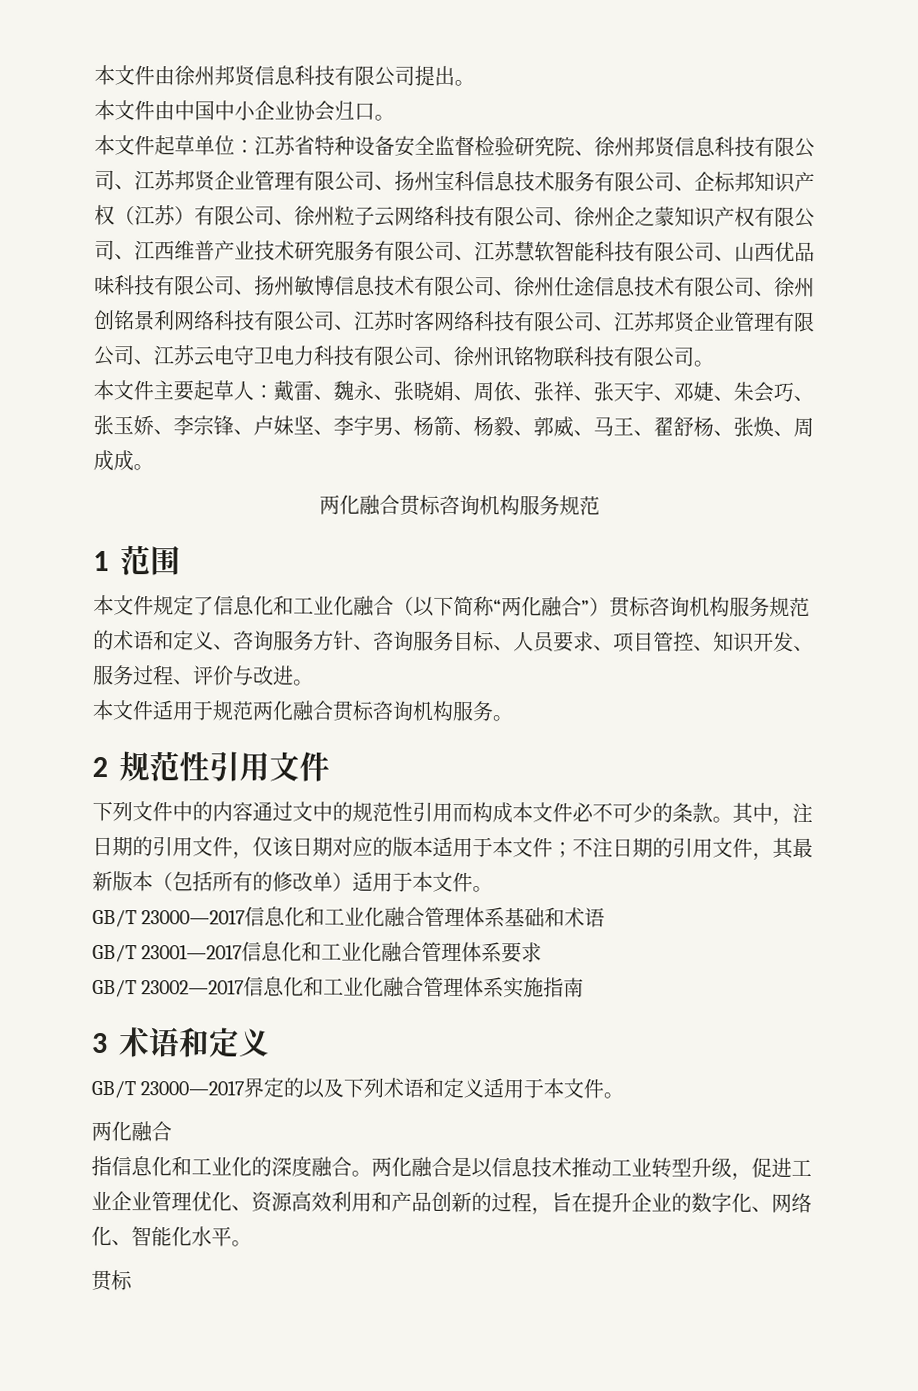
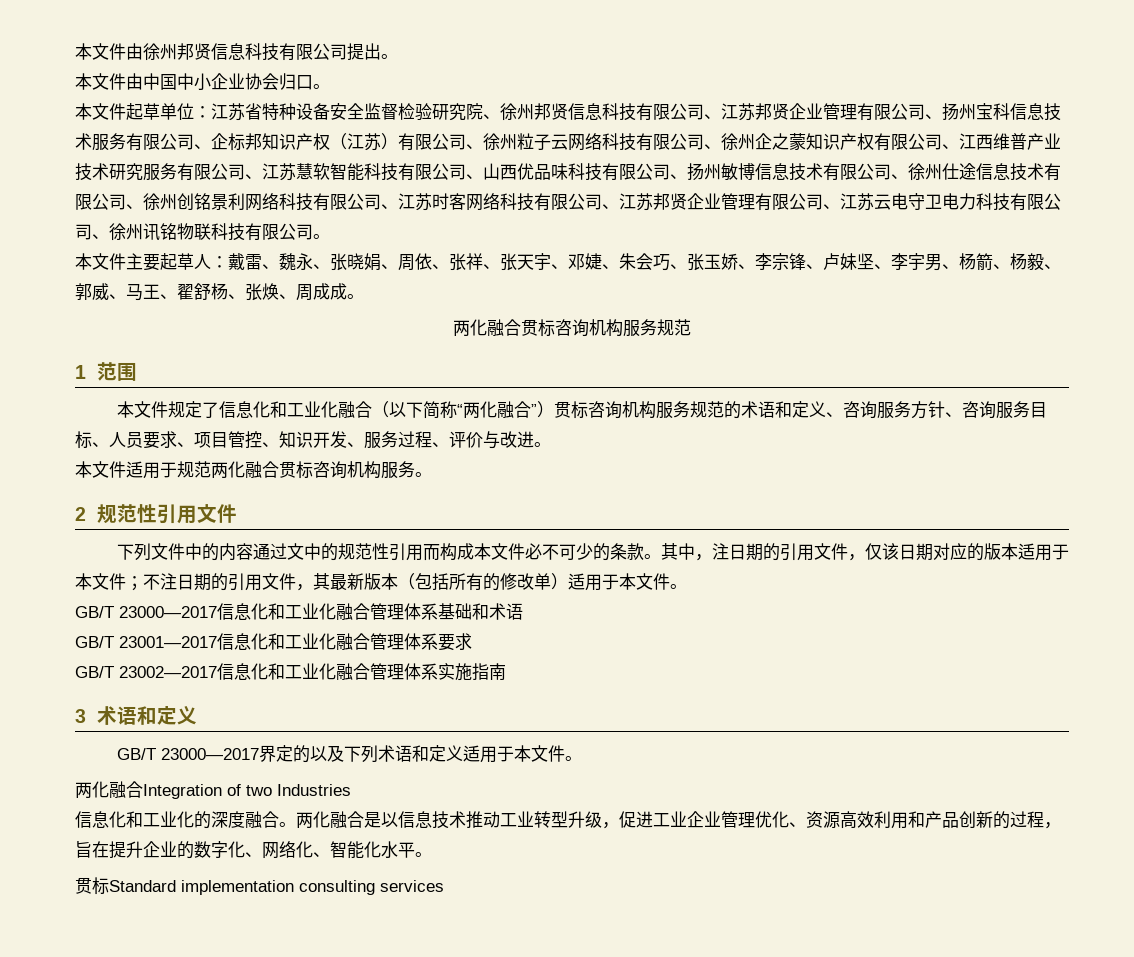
  GB/T 23000—2017界定的以及下列术语和定义适用于本文件。
- 两化融合
- 指信息化和工业化的深度融合。
+ 两化融合Integration of two Industries
+ 信息化和工业化的深度融合。
  两化融合是以信息技术推动工业转型升级，促进工业企业管理优化、资源高效利用和产品创新的过程，旨在提升企业的数字化、网络化、智能化水平。
- 贯标
+ 贯标Standard implementation consulting services

